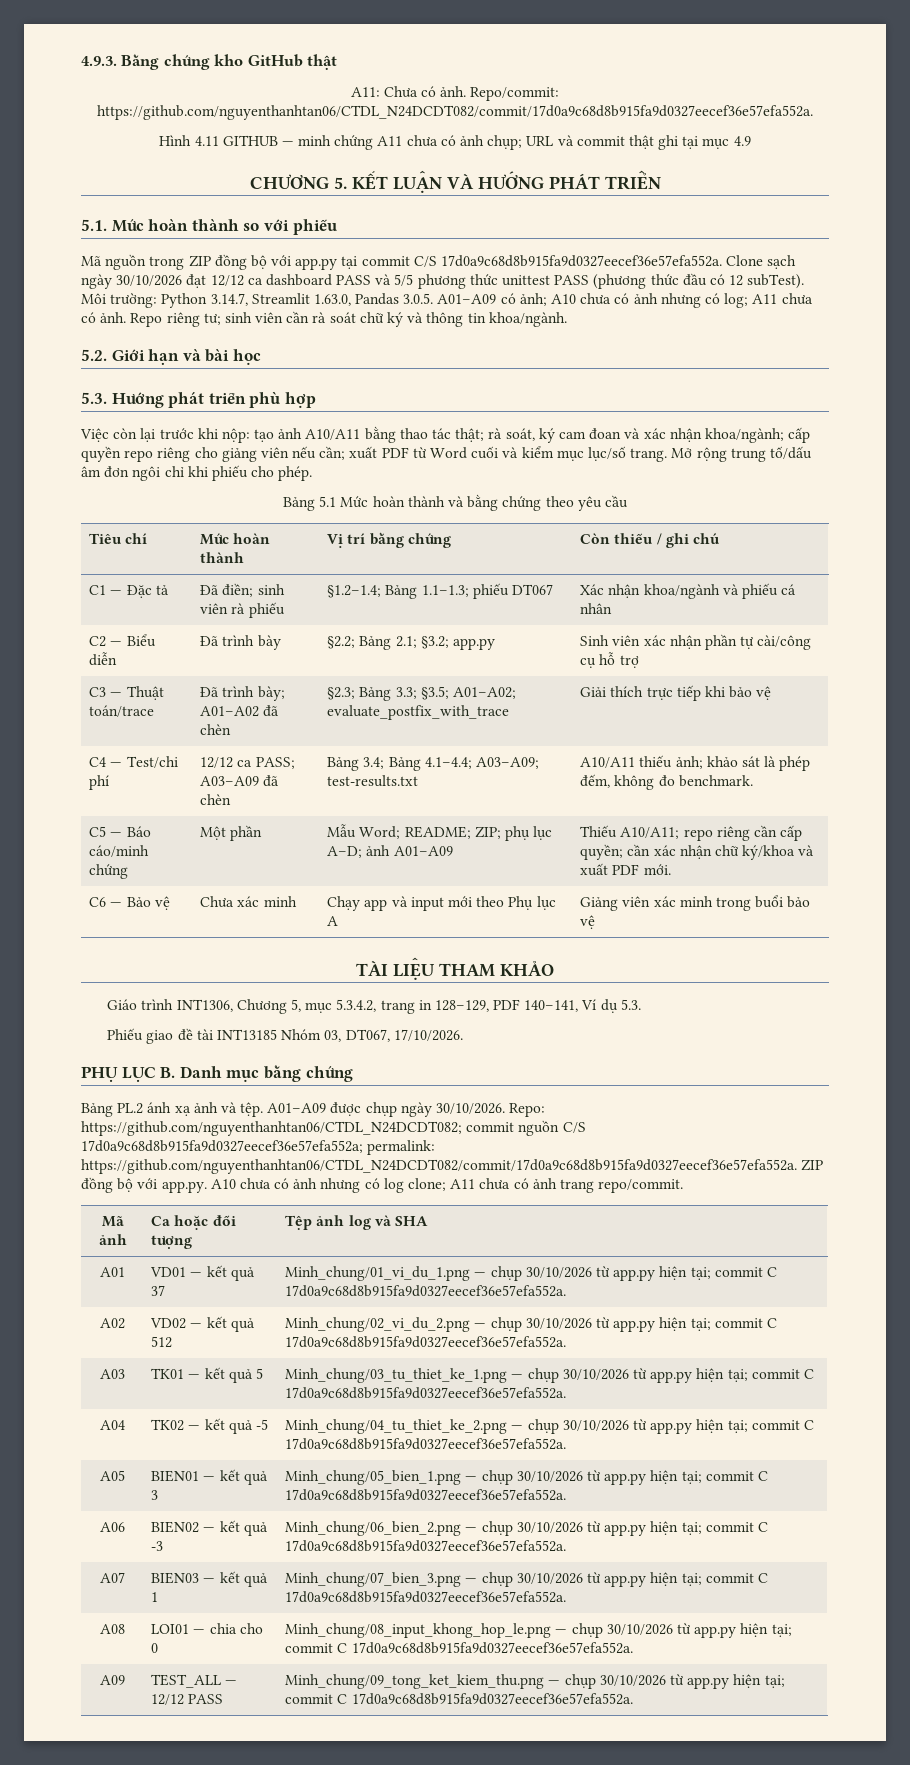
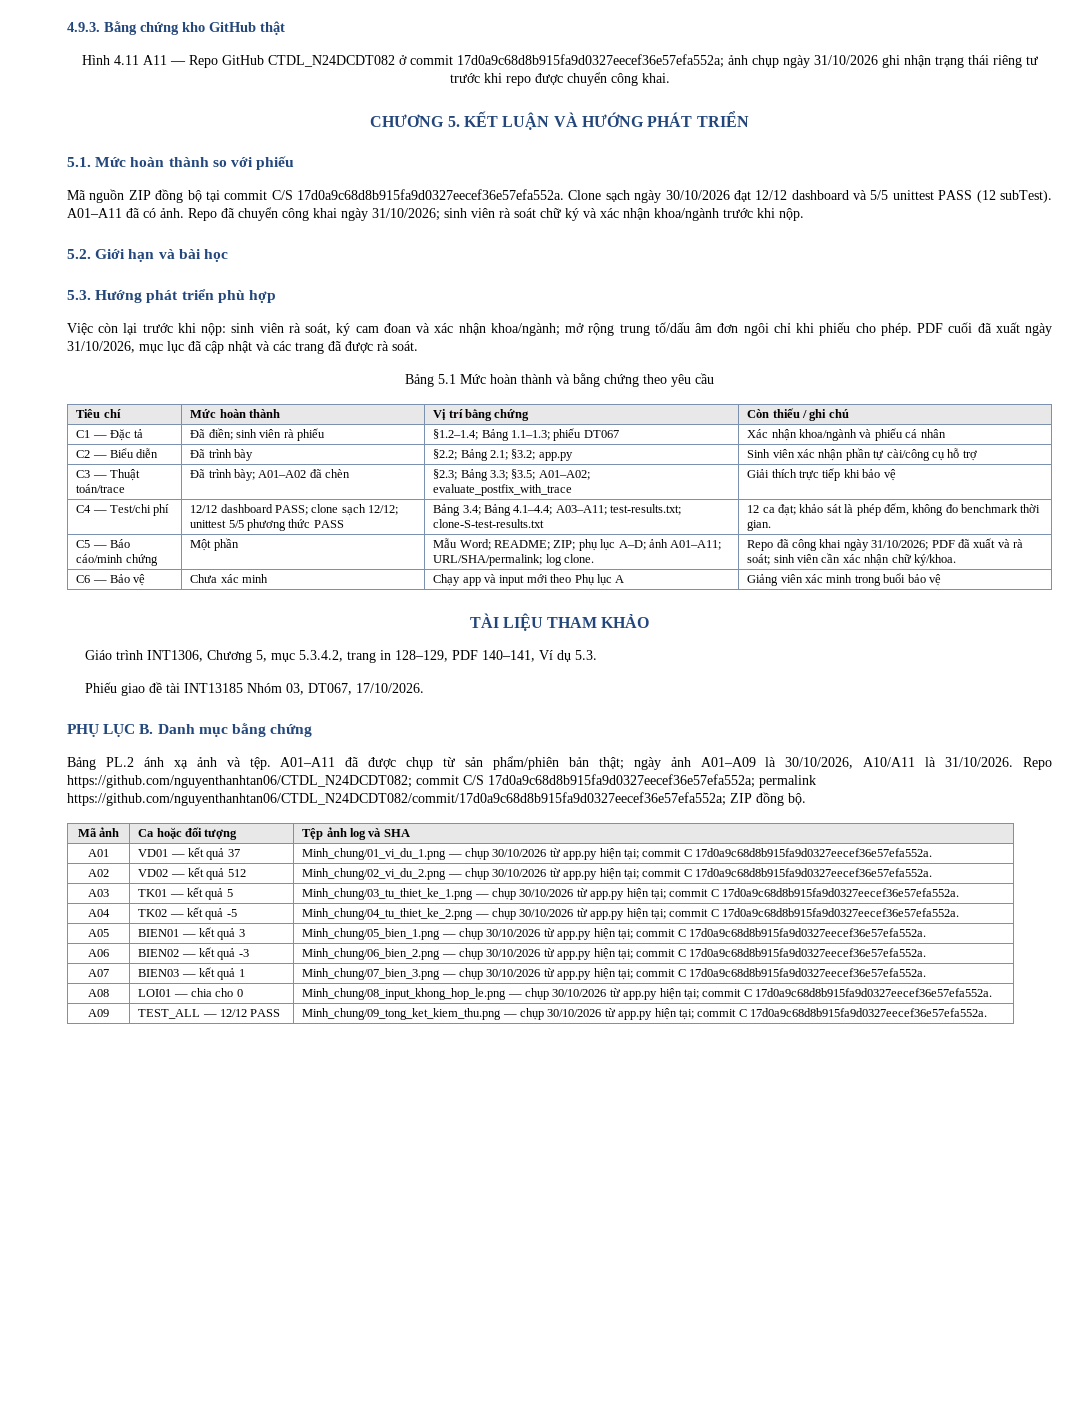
- A11: Chưa có ảnh. Repo/commit: https://github.com/nguyenthanhtan06/CTDL_N24DCDT082/commit/17d0a9c68d8b915fa9d0327eecef36e57efa552a.
- Hình 4.11 GITHUB — minh chứng A11 chưa có ảnh chụp; URL và commit thật ghi tại mục 4.9
+ Hình 4.11 A11 — Repo GitHub CTDL_N24DCDT082 ở commit 17d0a9c68d8b915fa9d0327eecef36e57efa552a; ảnh chụp ngày 31/10/2026 ghi nhận trạng thái riêng tư trước khi repo được chuyển công khai.
- Mã nguồn trong ZIP đồng bộ với app.py tại commit C/S 17d0a9c68d8b915fa9d0327eecef36e57efa552a.
+ Mã nguồn ZIP đồng bộ tại commit C/S 17d0a9c68d8b915fa9d0327eecef36e57efa552a.
- Clone sạch ngày 30/10/2026 đạt 12/12 ca dashboard PASS và 5/5 phương thức unittest PASS (phương thức đầu có 12 subTest). Môi trường: Python 3.14.7, Streamlit 1.63.0, Pandas 3.0.5. A01–A09 có ảnh; A10 chưa có ảnh nhưng có log; A11 chưa có ảnh. Repo riêng tư; sinh viên cần rà soát chữ ký và thông tin khoa/ngành.
+ Clone sạch ngày 30/10/2026 đạt 12/12 dashboard và 5/5 unittest PASS (12 subTest). A01–A11 đã có ảnh. Repo đã chuyển công khai ngày 31/10/2026; sinh viên rà soát chữ ký và xác nhận khoa/ngành trước khi nộp.
- Việc còn lại trước khi nộp: tạo ảnh A10/A11 bằng thao tác thật; rà soát, ký cam đoan và xác nhận khoa/ngành; cấp quyền repo riêng cho giảng viên nếu cần; xuất PDF từ Word cuối và kiểm mục lục/số trang. Mở rộng trung tố/dấu âm đơn ngôi chỉ khi phiếu cho phép.
+ Việc còn lại trước khi nộp: sinh viên rà soát, ký cam đoan và xác nhận khoa/ngành; mở rộng trung tố/dấu âm đơn ngôi chỉ khi phiếu cho phép. PDF cuối đã xuất ngày 31/10/2026, mục lục đã cập nhật và các trang đã được rà soát.
- C4 — Test/chi phí | 12/12 ca PASS; A03–A09 đã chèn | Bảng 3.4; Bảng 4.1–4.4; A03–A09; test-results.txt | A10/A11 thiếu ảnh; khảo sát là phép đếm, không đo benchmark.
+ C4 — Test/chi phí | 12/12 dashboard PASS; clone sạch 12/12; unittest 5/5 phương thức PASS | Bảng 3.4; Bảng 4.1–4.4; A03–A11; test-results.txt; clone-S-test-results.txt | 12 ca đạt; khảo sát là phép đếm, không đo benchmark thời gian.
- C5 — Báo cáo/minh chứng | Một phần | Mẫu Word; README; ZIP; phụ lục A–D; ảnh A01–A09 | Thiếu A10/A11; repo riêng cần cấp quyền; cần xác nhận chữ ký/khoa và xuất PDF mới.
+ C5 — Báo cáo/minh chứng | Một phần | Mẫu Word; README; ZIP; phụ lục A–D; ảnh A01–A11; URL/SHA/permalink; log clone. | Repo đã công khai ngày 31/10/2026; PDF đã xuất và rà soát; sinh viên cần xác nhận chữ ký/khoa.
- A01–A09 được chụp ngày 30/10/2026. Repo: https://github.com/nguyenthanhtan06/CTDL_N24DCDT082; commit nguồn C/S 17d0a9c68d8b915fa9d0327eecef36e57efa552a; permalink: https://github.com/nguyenthanhtan06/CTDL_N24DCDT082/commit/17d0a9c68d8b915fa9d0327eecef36e57efa552a. ZIP đồng bộ với app.py. A10 chưa có ảnh nhưng có log clone; A11 chưa có ảnh trang repo/commit.
+ A01–A11 đã được chụp từ sản phẩm/phiên bản thật; ngày ảnh A01–A09 là 30/10/2026, A10/A11 là 31/10/2026. Repo https://github.com/nguyenthanhtan06/CTDL_N24DCDT082; commit C/S 17d0a9c68d8b915fa9d0327eecef36e57efa552a; permalink https://github.com/nguyenthanhtan06/CTDL_N24DCDT082/commit/17d0a9c68d8b915fa9d0327eecef36e57efa552a; ZIP đồng bộ.

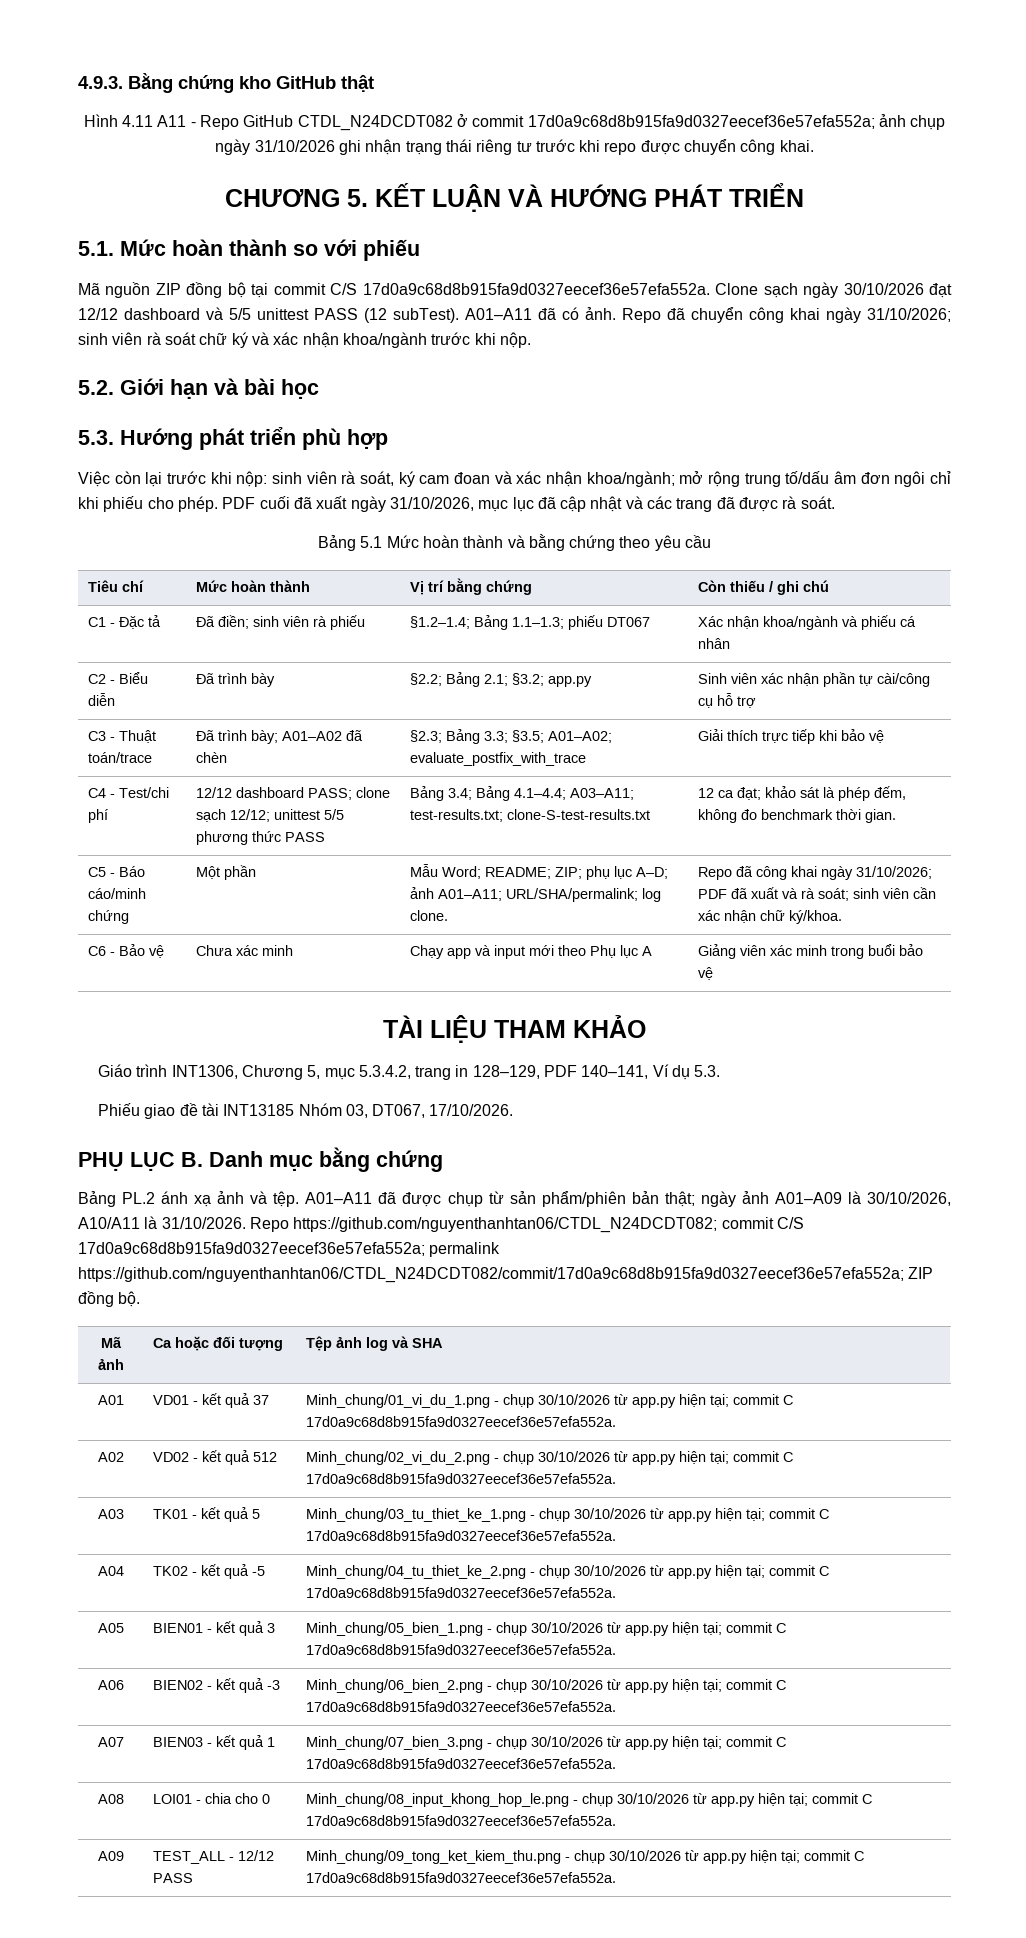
- Hình 4.11 A11 — Repo GitHub CTDL_N24DCDT082 ở commit 17d0a9c68d8b915fa9d0327eecef36e57efa552a; ảnh chụp ngày 31/10/2026 ghi nhận trạng thái riêng tư trước khi repo được chuyển công khai.
+ Hình 4.11 A11 - Repo GitHub CTDL_N24DCDT082 ở commit 17d0a9c68d8b915fa9d0327eecef36e57efa552a; ảnh chụp ngày 31/10/2026 ghi nhận trạng thái riêng tư trước khi repo được chuyển công khai.
- C1 — Đặc tả | Đã điền; sinh viên rà phiếu | §1.2–1.4; Bảng 1.1–1.3; phiếu DT067 | Xác nhận khoa/ngành và phiếu cá nhân
+ C1 - Đặc tả | Đã điền; sinh viên rà phiếu | §1.2–1.4; Bảng 1.1–1.3; phiếu DT067 | Xác nhận khoa/ngành và phiếu cá nhân
- C2 — Biểu diễn | Đã trình bày | §2.2; Bảng 2.1; §3.2; app.py | Sinh viên xác nhận phần tự cài/công cụ hỗ trợ
+ C2 - Biểu diễn | Đã trình bày | §2.2; Bảng 2.1; §3.2; app.py | Sinh viên xác nhận phần tự cài/công cụ hỗ trợ
- C3 — Thuật toán/trace | Đã trình bày; A01–A02 đã chèn | §2.3; Bảng 3.3; §3.5; A01–A02; evaluate_postfix_with_trace | Giải thích trực tiếp khi bảo vệ
+ C3 - Thuật toán/trace | Đã trình bày; A01–A02 đã chèn | §2.3; Bảng 3.3; §3.5; A01–A02; evaluate_postfix_with_trace | Giải thích trực tiếp khi bảo vệ
- C4 — Test/chi phí | 12/12 dashboard PASS; clone sạch 12/12; unittest 5/5 phương thức PASS | Bảng 3.4; Bảng 4.1–4.4; A03–A11; test-results.txt; clone-S-test-results.txt | 12 ca đạt; khảo sát là phép đếm, không đo benchmark thời gian.
+ C4 - Test/chi phí | 12/12 dashboard PASS; clone sạch 12/12; unittest 5/5 phương thức PASS | Bảng 3.4; Bảng 4.1–4.4; A03–A11; test-results.txt; clone-S-test-results.txt | 12 ca đạt; khảo sát là phép đếm, không đo benchmark thời gian.
- C5 — Báo cáo/minh chứng | Một phần | Mẫu Word; README; ZIP; phụ lục A–D; ảnh A01–A11; URL/SHA/permalink; log clone. | Repo đã công khai ngày 31/10/2026; PDF đã xuất và rà soát; sinh viên cần xác nhận chữ ký/khoa.
+ C5 - Báo cáo/minh chứng | Một phần | Mẫu Word; README; ZIP; phụ lục A–D; ảnh A01–A11; URL/SHA/permalink; log clone. | Repo đã công khai ngày 31/10/2026; PDF đã xuất và rà soát; sinh viên cần xác nhận chữ ký/khoa.
- C6 — Bảo vệ | Chưa xác minh | Chạy app và input mới theo Phụ lục A | Giảng viên xác minh trong buổi bảo vệ
+ C6 - Bảo vệ | Chưa xác minh | Chạy app và input mới theo Phụ lục A | Giảng viên xác minh trong buổi bảo vệ
- A01 | VD01 — kết quả 37 | Minh_chung/01_vi_du_1.png — chụp 30/10/2026 từ app.py hiện tại; commit C 17d0a9c68d8b915fa9d0327eecef36e57efa552a.
+ A01 | VD01 - kết quả 37 | Minh_chung/01_vi_du_1.png - chụp 30/10/2026 từ app.py hiện tại; commit C 17d0a9c68d8b915fa9d0327eecef36e57efa552a.
- A02 | VD02 — kết quả 512 | Minh_chung/02_vi_du_2.png — chụp 30/10/2026 từ app.py hiện tại; commit C 17d0a9c68d8b915fa9d0327eecef36e57efa552a.
+ A02 | VD02 - kết quả 512 | Minh_chung/02_vi_du_2.png - chụp 30/10/2026 từ app.py hiện tại; commit C 17d0a9c68d8b915fa9d0327eecef36e57efa552a.
- A03 | TK01 — kết quả 5 | Minh_chung/03_tu_thiet_ke_1.png — chụp 30/10/2026 từ app.py hiện tại; commit C 17d0a9c68d8b915fa9d0327eecef36e57efa552a.
+ A03 | TK01 - kết quả 5 | Minh_chung/03_tu_thiet_ke_1.png - chụp 30/10/2026 từ app.py hiện tại; commit C 17d0a9c68d8b915fa9d0327eecef36e57efa552a.
- A04 | TK02 — kết quả -5 | Minh_chung/04_tu_thiet_ke_2.png — chụp 30/10/2026 từ app.py hiện tại; commit C 17d0a9c68d8b915fa9d0327eecef36e57efa552a.
+ A04 | TK02 - kết quả -5 | Minh_chung/04_tu_thiet_ke_2.png - chụp 30/10/2026 từ app.py hiện tại; commit C 17d0a9c68d8b915fa9d0327eecef36e57efa552a.
- A05 | BIEN01 — kết quả 3 | Minh_chung/05_bien_1.png — chụp 30/10/2026 từ app.py hiện tại; commit C 17d0a9c68d8b915fa9d0327eecef36e57efa552a.
+ A05 | BIEN01 - kết quả 3 | Minh_chung/05_bien_1.png - chụp 30/10/2026 từ app.py hiện tại; commit C 17d0a9c68d8b915fa9d0327eecef36e57efa552a.
- A06 | BIEN02 — kết quả -3 | Minh_chung/06_bien_2.png — chụp 30/10/2026 từ app.py hiện tại; commit C 17d0a9c68d8b915fa9d0327eecef36e57efa552a.
+ A06 | BIEN02 - kết quả -3 | Minh_chung/06_bien_2.png - chụp 30/10/2026 từ app.py hiện tại; commit C 17d0a9c68d8b915fa9d0327eecef36e57efa552a.
- A07 | BIEN03 — kết quả 1 | Minh_chung/07_bien_3.png — chụp 30/10/2026 từ app.py hiện tại; commit C 17d0a9c68d8b915fa9d0327eecef36e57efa552a.
+ A07 | BIEN03 - kết quả 1 | Minh_chung/07_bien_3.png - chụp 30/10/2026 từ app.py hiện tại; commit C 17d0a9c68d8b915fa9d0327eecef36e57efa552a.
- A08 | LOI01 — chia cho 0 | Minh_chung/08_input_khong_hop_le.png — chụp 30/10/2026 từ app.py hiện tại; commit C 17d0a9c68d8b915fa9d0327eecef36e57efa552a.
+ A08 | LOI01 - chia cho 0 | Minh_chung/08_input_khong_hop_le.png - chụp 30/10/2026 từ app.py hiện tại; commit C 17d0a9c68d8b915fa9d0327eecef36e57efa552a.
- A09 | TEST_ALL — 12/12 PASS | Minh_chung/09_tong_ket_kiem_thu.png — chụp 30/10/2026 từ app.py hiện tại; commit C 17d0a9c68d8b915fa9d0327eecef36e57efa552a.
+ A09 | TEST_ALL - 12/12 PASS | Minh_chung/09_tong_ket_kiem_thu.png - chụp 30/10/2026 từ app.py hiện tại; commit C 17d0a9c68d8b915fa9d0327eecef36e57efa552a.

